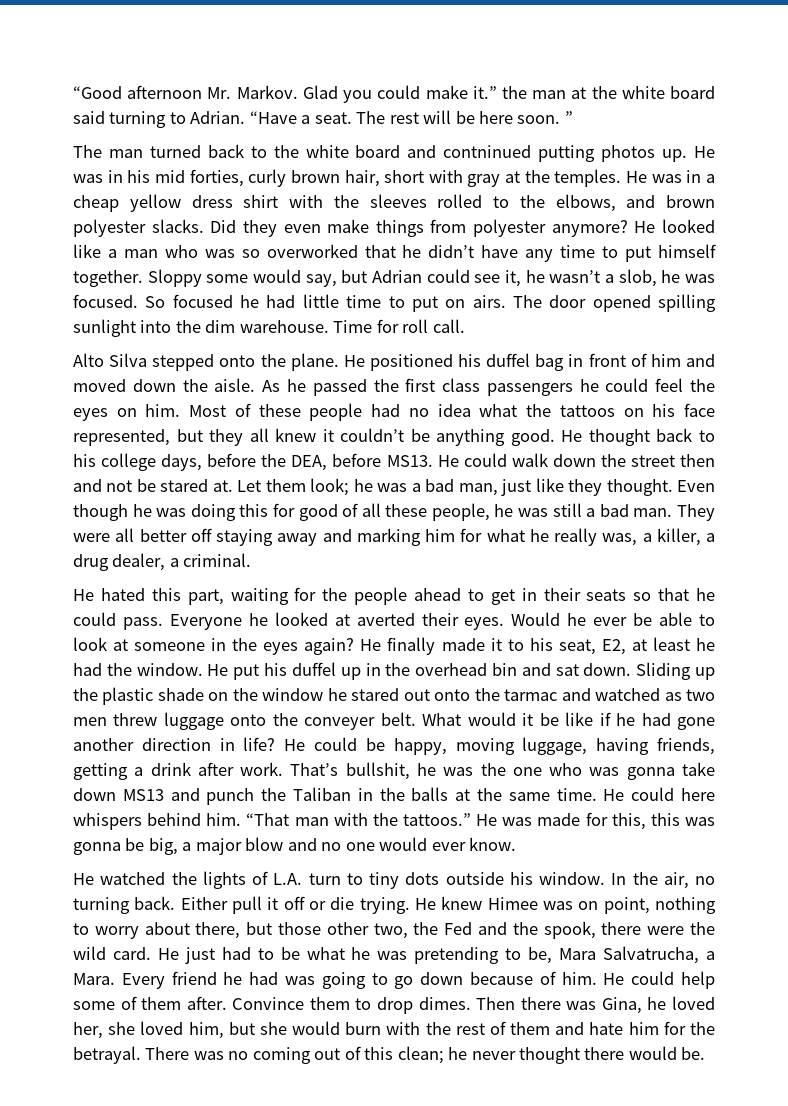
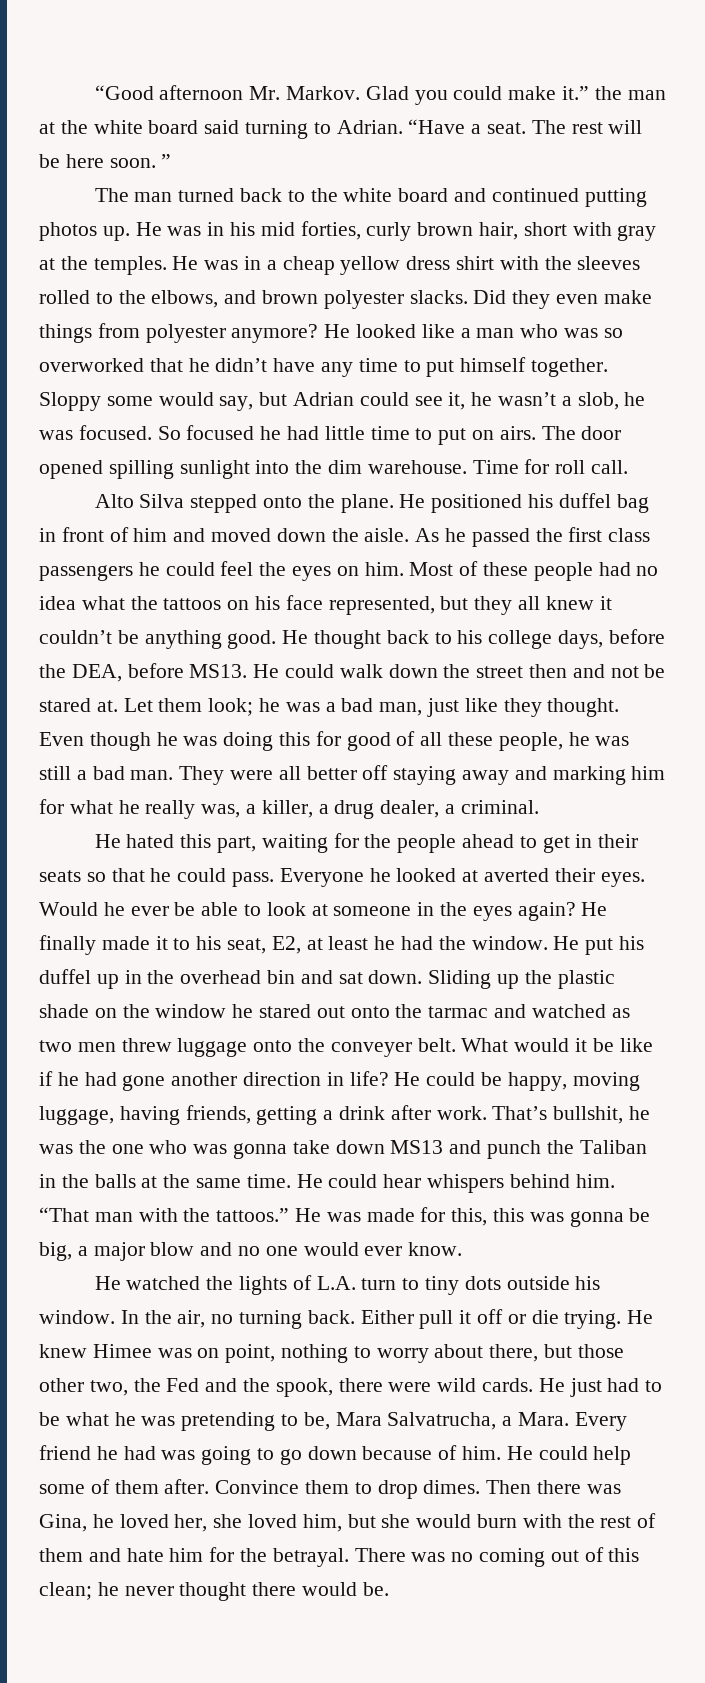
- The man turned back to the white board and contninued putting photos up.
+ The man turned back to the white board and continued putting photos up.
- He could here whispers behind him.
+ He could hear whispers behind him.
- He knew Himee was on point, nothing to worry about there, but those other two, the Fed and the spook, there were the wild card.
+ He knew Himee was on point, nothing to worry about there, but those other two, the Fed and the spook, there were wild cards.

